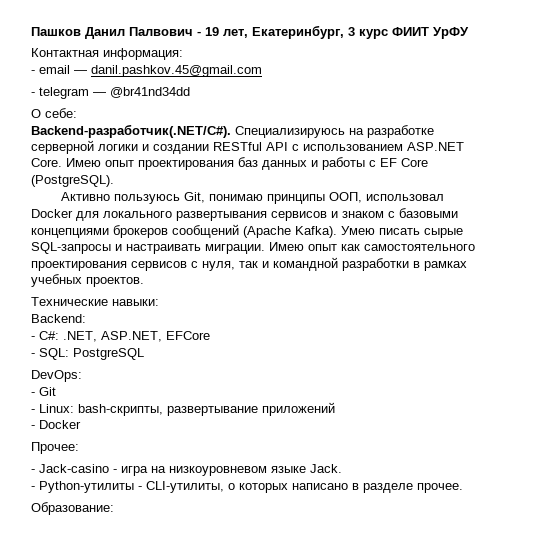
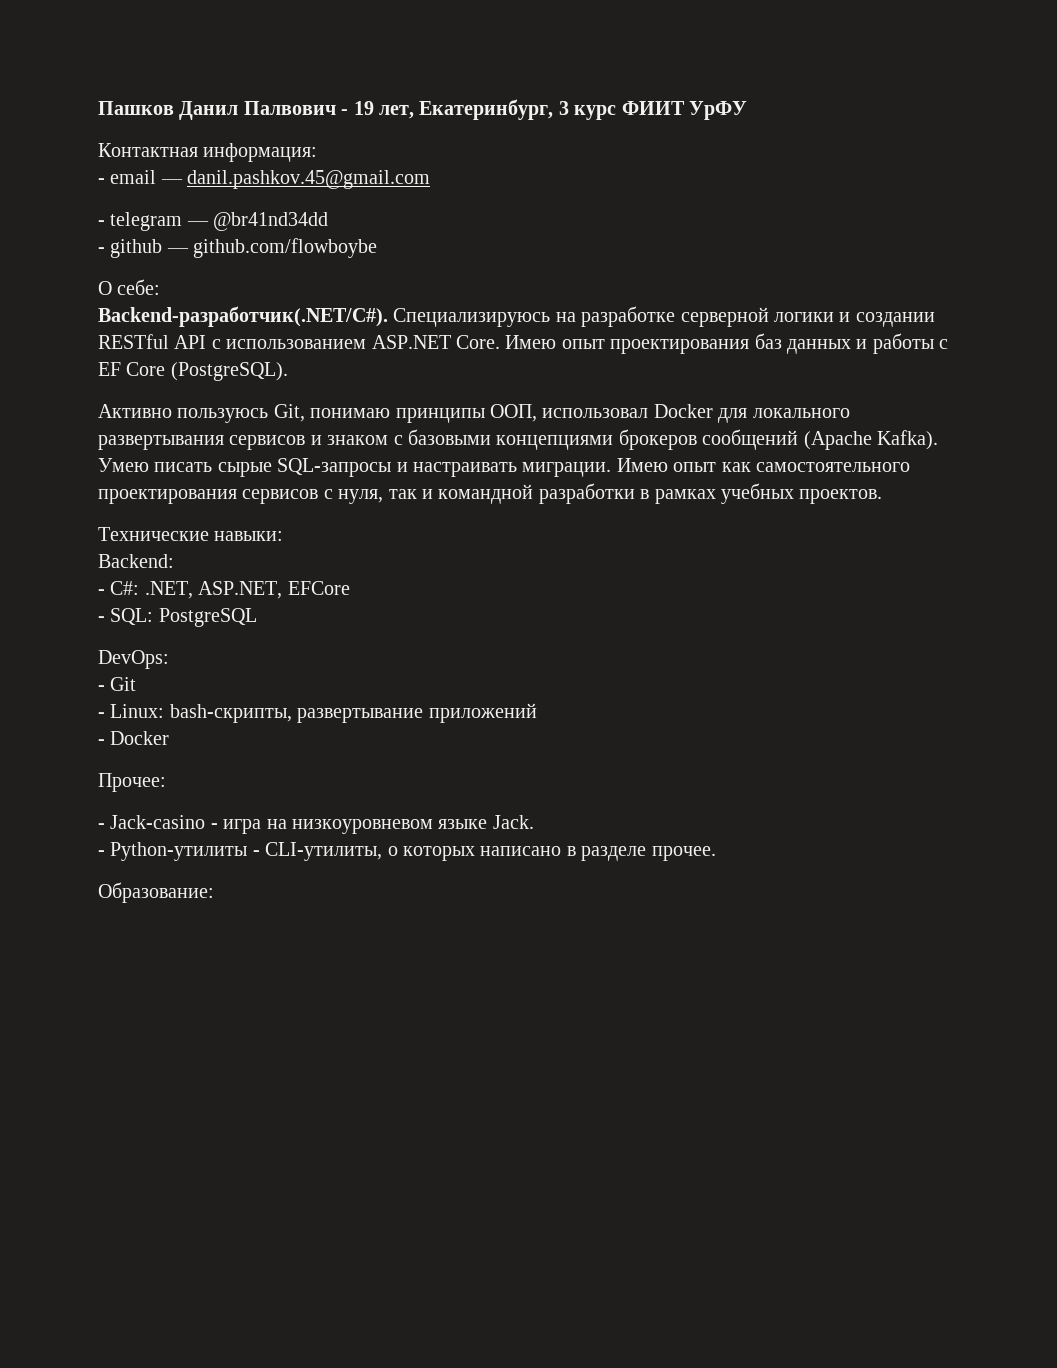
+ - github — github.com/flowboybe

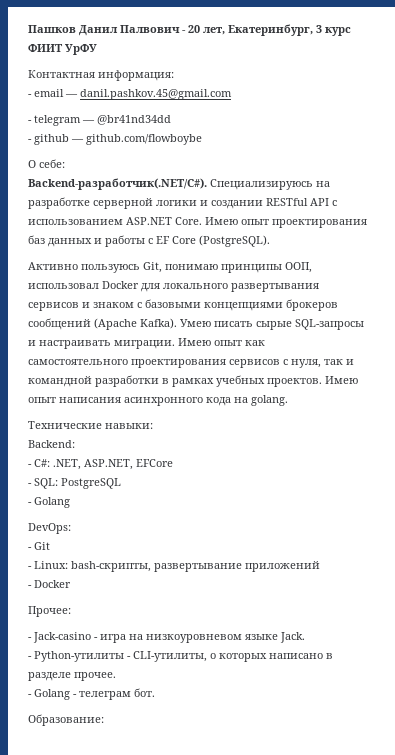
- Пашков Данил Палвович - 19 лет, Екатеринбург, 3 курс ФИИТ УрФУ
+ Пашков Данил Палвович - 20 лет, Екатеринбург, 3 курс ФИИТ УрФУ
+ Имею опыт написания асинхронного кода на golang.
  - SQL: PostgreSQL
+ - Golang
+ - Golang - телеграм бот.

